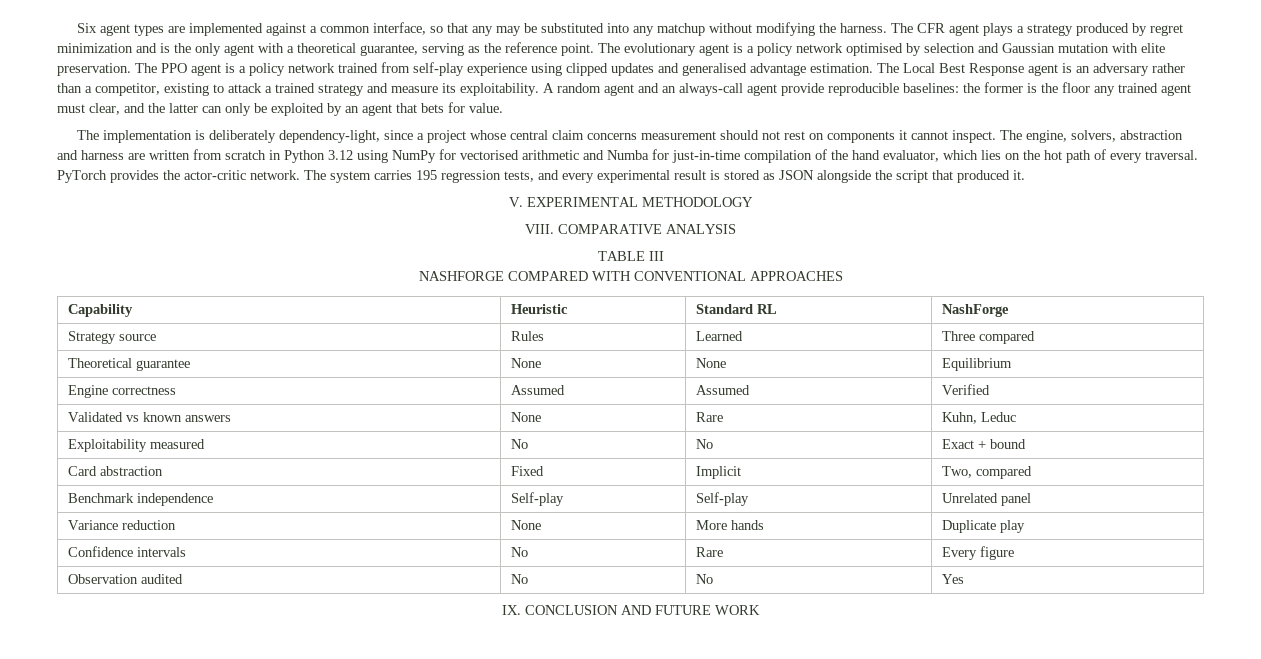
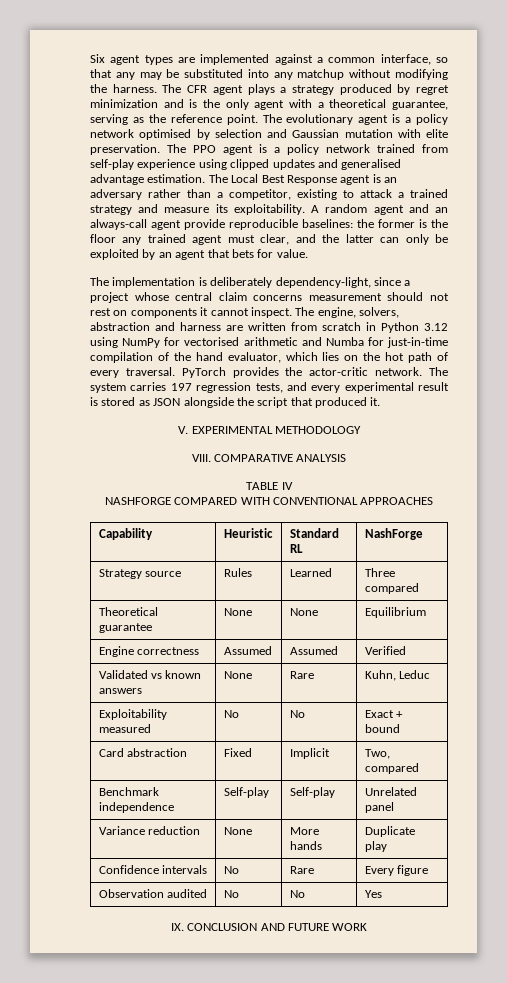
- The system carries 195 regression tests, and every experimental result is stored as JSON alongside the script that produced it.
+ The system carries 197 regression tests, and every experimental result is stored as JSON alongside the script that produced it.
- TABLE III
+ TABLE IV

